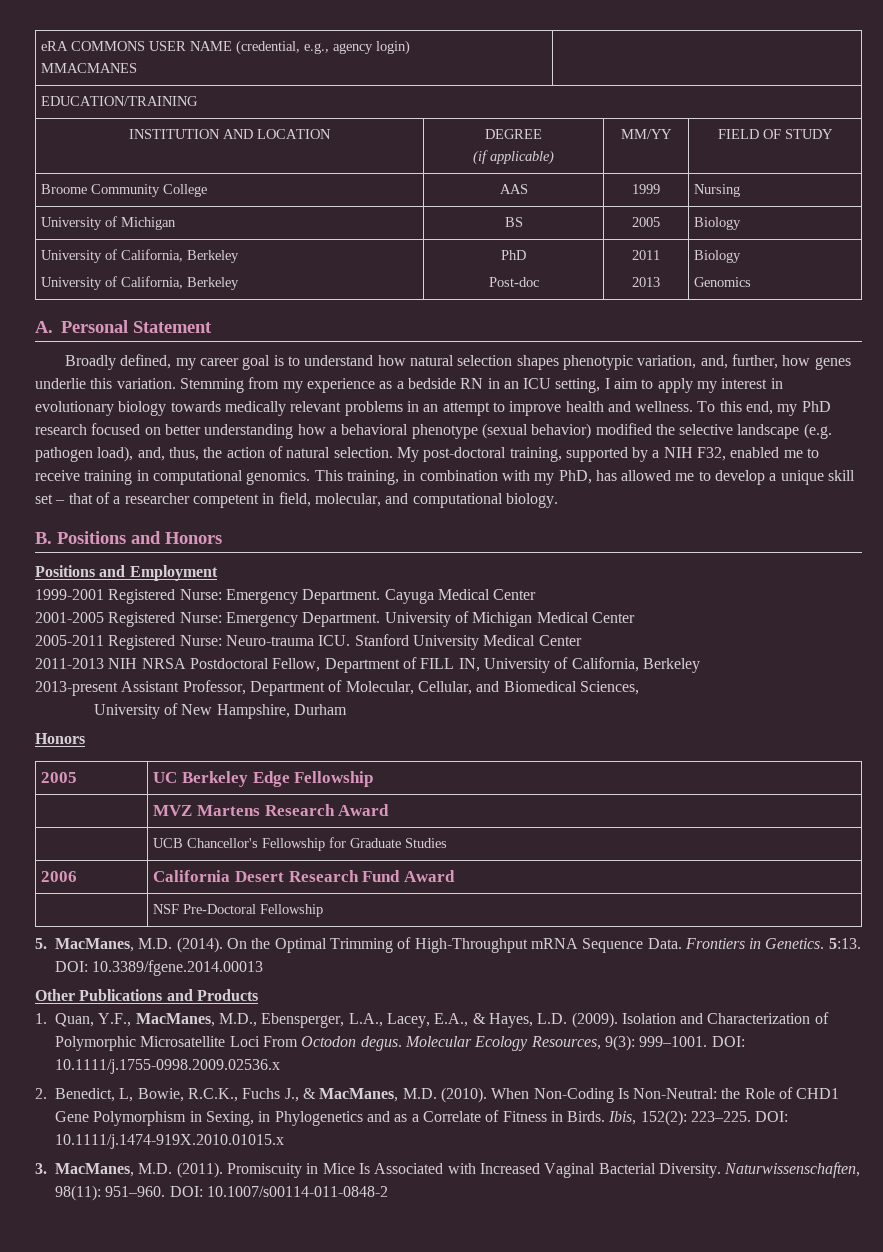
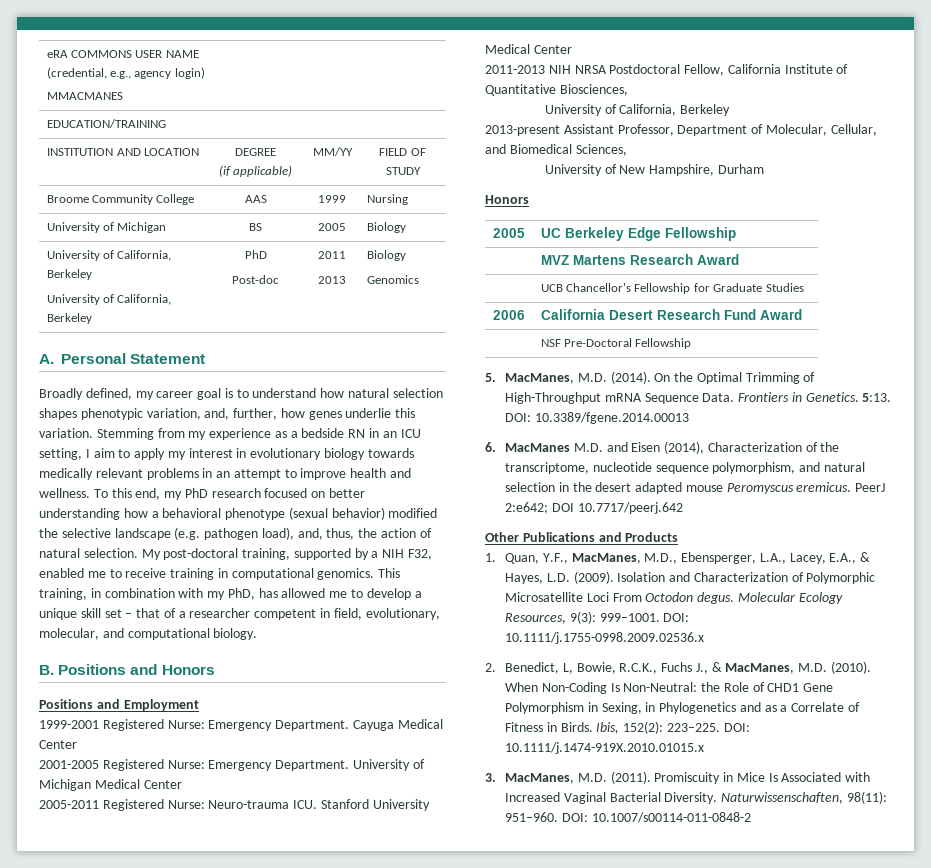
- This training, in combination with my PhD, has allowed me to develop a unique skill set – that of a researcher competent in field, molecular, and computational biology.
+ This training, in combination with my PhD, has allowed me to develop a unique skill set – that of a researcher competent in field, evolutionary, molecular, and computational biology.
- 2011-2013 NIH NRSA Postdoctoral Fellow, Department of FILL IN, University of California, Berkeley
+ 2011-2013 NIH NRSA Postdoctoral Fellow, California Institute of Quantitative Biosciences,
+ University of California, Berkeley
+ 6. MacManes M.D. and Eisen (2014), Characterization of the transcriptome, nucleotide sequence polymorphism, and natural selection in the desert adapted mouse Peromyscus eremicus. PeerJ 2:e642; DOI 10.7717/peerj.642

